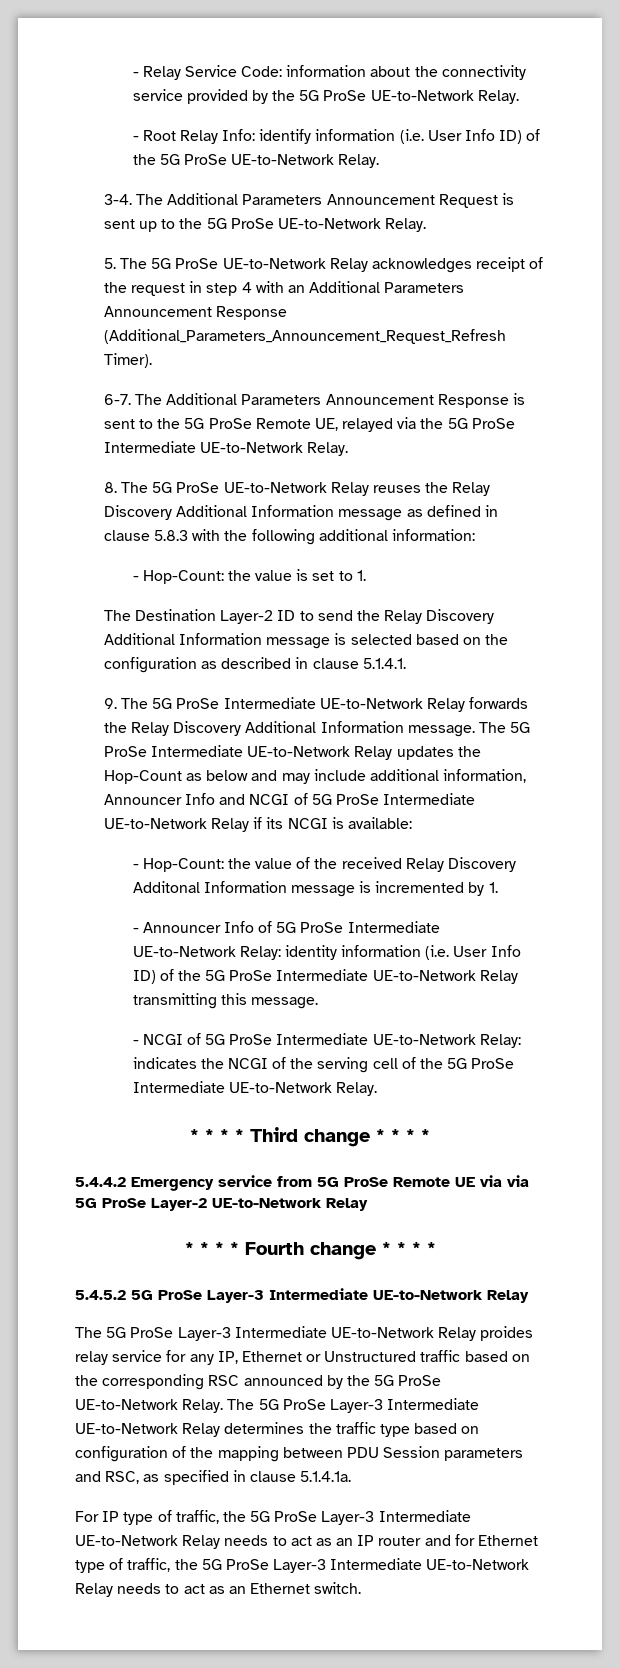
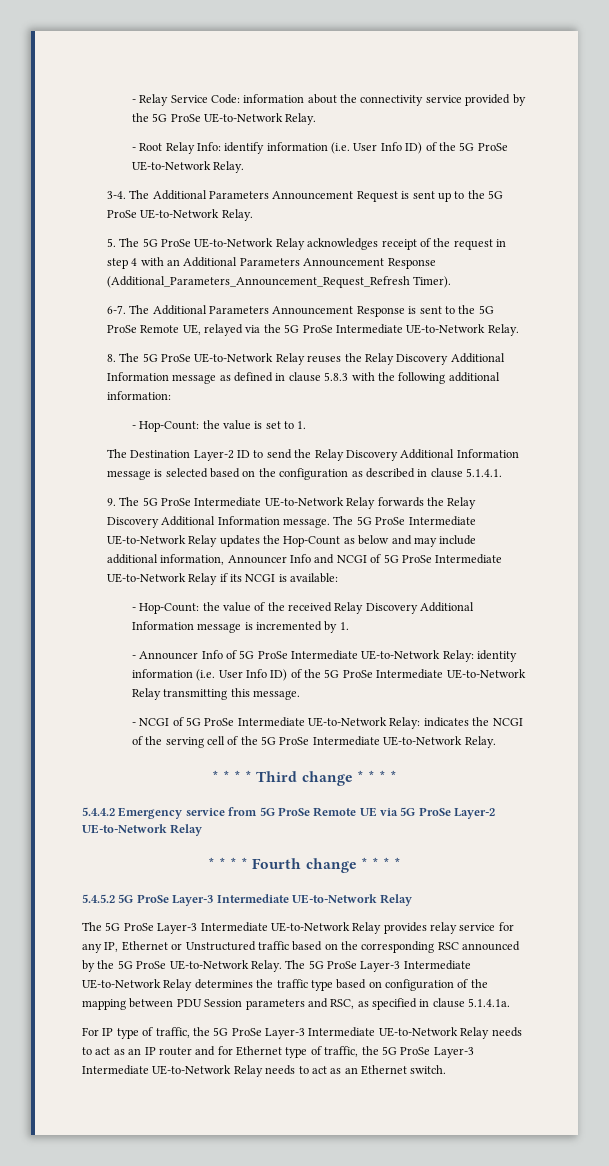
- - Hop-Count: the value of the received Relay Discovery Additonal Information message is incremented by 1.
+ - Hop-Count: the value of the received Relay Discovery Additional Information message is incremented by 1.
- 5.4.4.2 Emergency service from 5G ProSe Remote UE via via 5G ProSe Layer-2 UE-to-Network Relay
+ 5.4.4.2 Emergency service from 5G ProSe Remote UE via 5G ProSe Layer-2 UE-to-Network Relay
- The 5G ProSe Layer-3 Intermediate UE-to-Network Relay proides relay service for any IP, Ethernet or Unstructured traffic based on the corresponding RSC announced by the 5G ProSe UE-to-Network Relay.
+ The 5G ProSe Layer-3 Intermediate UE-to-Network Relay provides relay service for any IP, Ethernet or Unstructured traffic based on the corresponding RSC announced by the 5G ProSe UE-to-Network Relay.

